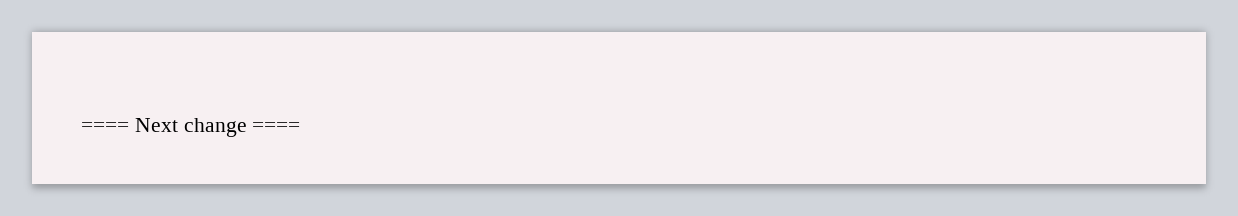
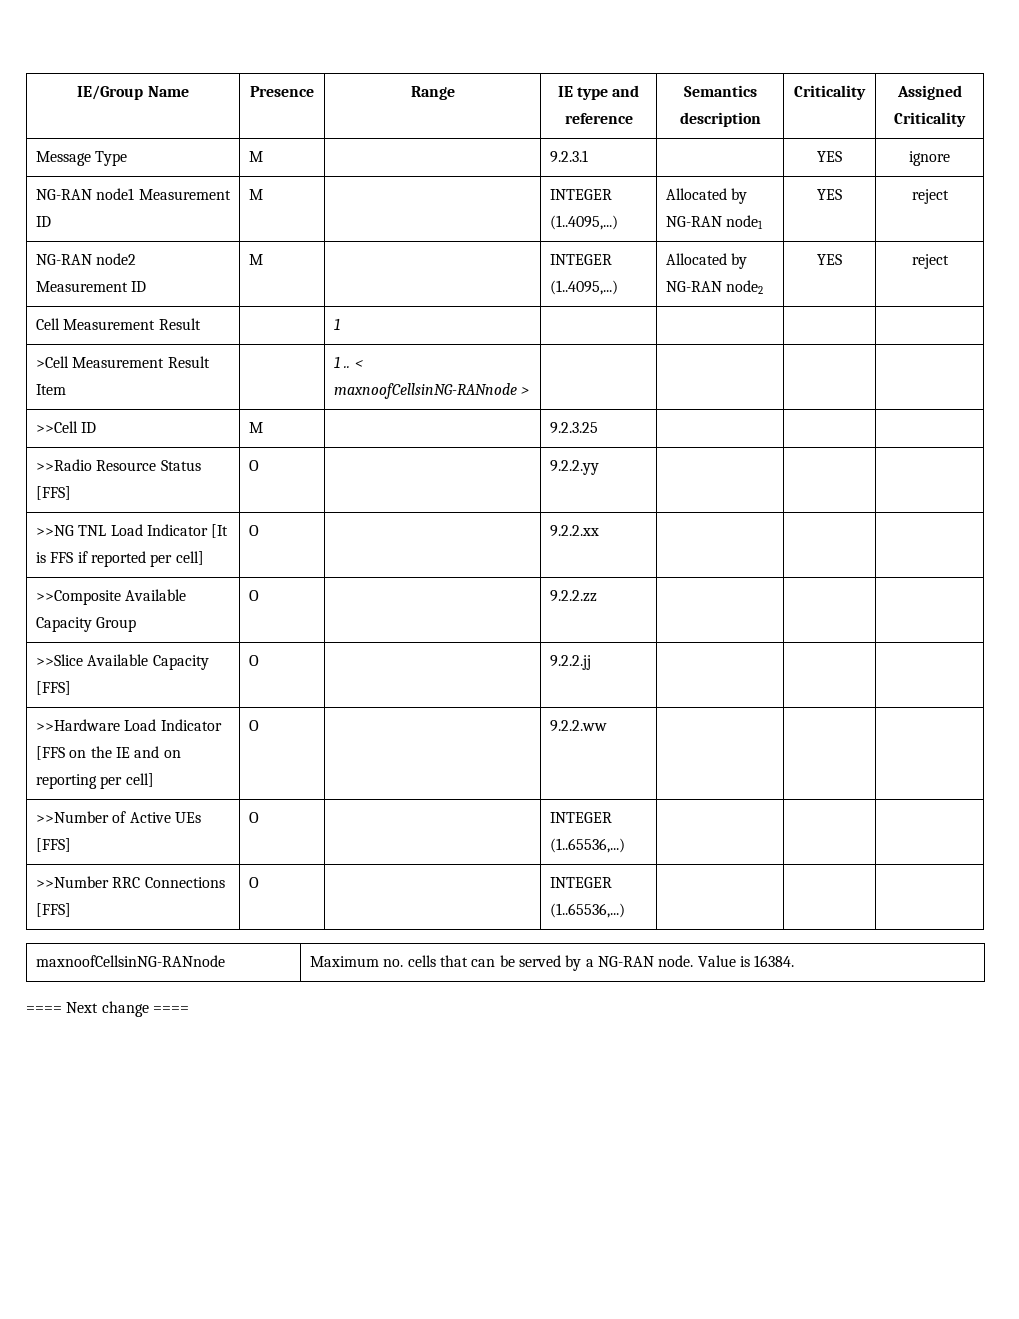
+ IE/Group Name | Presence | Range | IE type and reference | Semantics description | Criticality | Assigned Criticality
+ Message Type | M | | 9.2.3.1 | | YES | ignore
+ NG-RAN node1 Measurement ID | M | | INTEGER (1..4095,...) | Allocated by NG-RAN node1 | YES | reject
+ NG-RAN node2 Measurement ID | M | | INTEGER (1..4095,...) | Allocated by NG-RAN node2 | YES | reject
+ Cell Measurement Result | | 1 | | | |
+ >Cell Measurement Result Item | | 1 .. < maxnoofCellsinNG-RANnode > | | | |
+ >>Cell ID | M | | 9.2.3.25 | | |
+ >>Radio Resource Status [FFS] | O | | 9.2.2.yy | | |
+ >>NG TNL Load Indicator [It is FFS if reported per cell] | O | | 9.2.2.xx | | |
+ >>Composite Available Capacity Group | O | | 9.2.2.zz | | |
+ >>Slice Available Capacity [FFS] | O | | 9.2.2.jj | | |
+ >>Hardware Load Indicator [FFS on the IE and on reporting per cell] | O | | 9.2.2.ww | | |
+ >>Number of Active UEs [FFS] | O | | INTEGER (1..65536,...) | | |
+ >>Number RRC Connections [FFS] | O | | INTEGER (1..65536,...) | | |
+ maxnoofCellsinNG-RANnode | Maximum no. cells that can be served by a NG-RAN node. Value is 16384.

